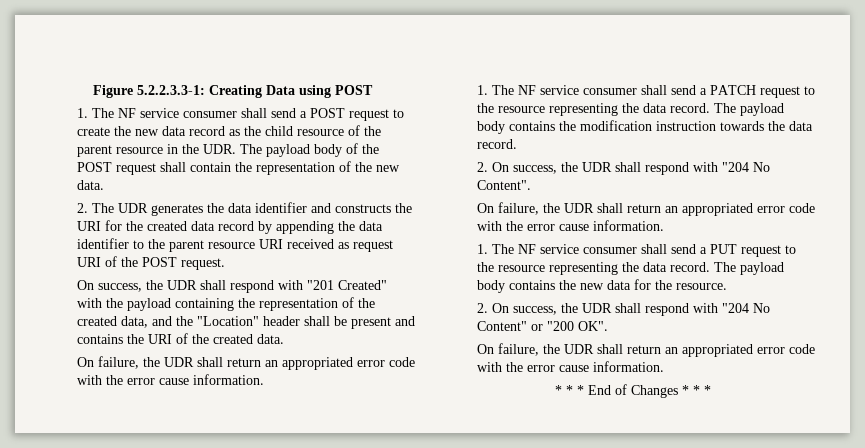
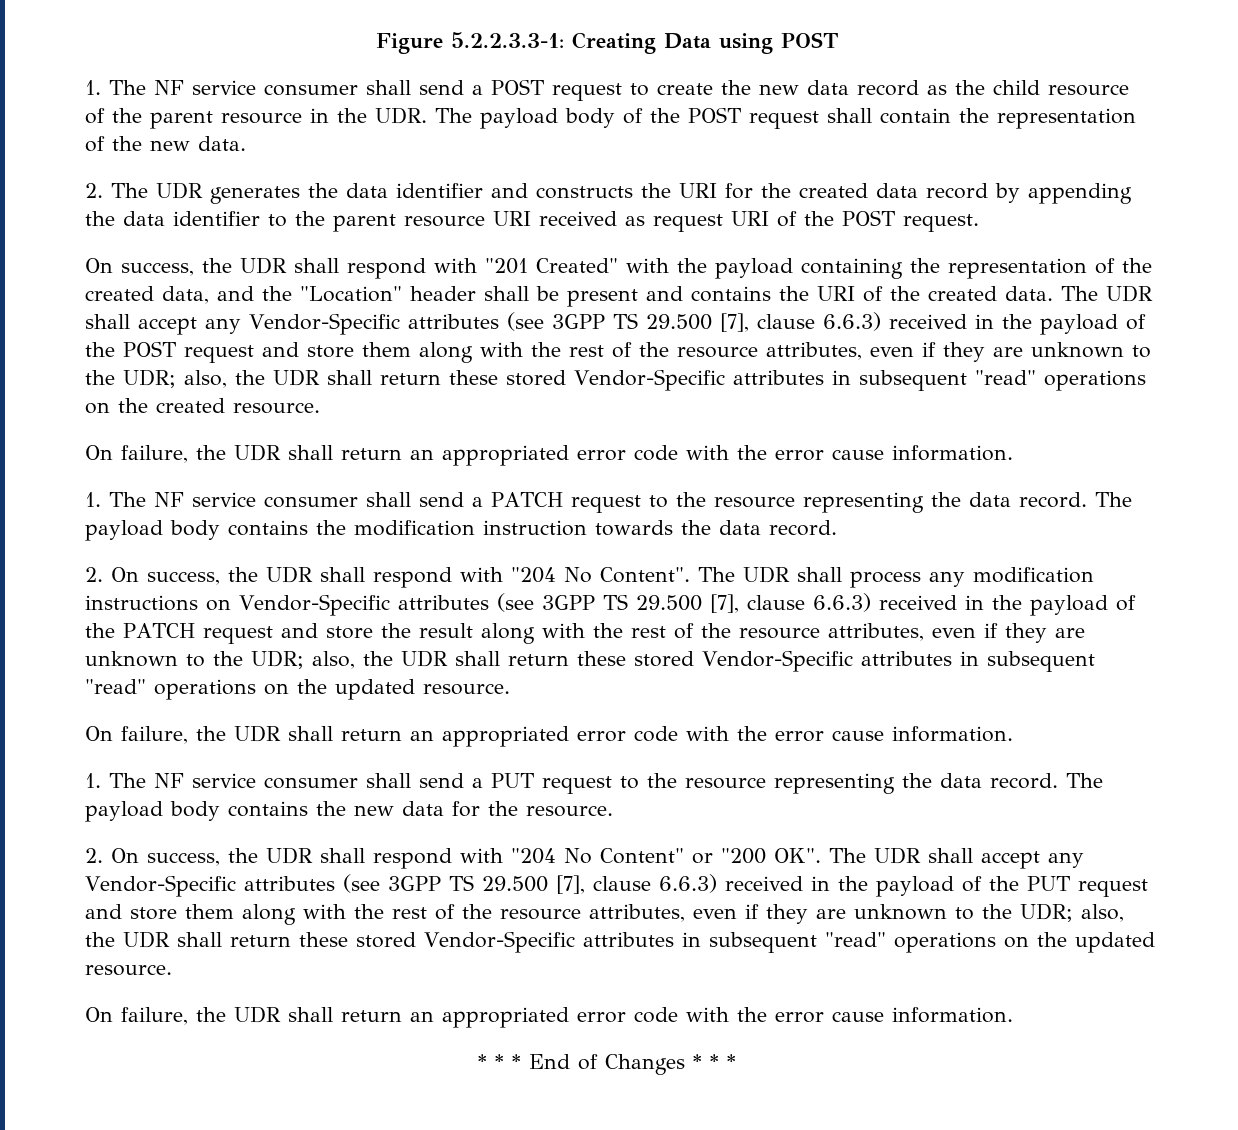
+ The UDR shall accept any Vendor-Specific attributes (see 3GPP TS 29.500 [7], clause 6.6.3) received in the payload of the POST request and store them along with the rest of the resource attributes, even if they are unknown to the UDR; also, the UDR shall return these stored Vendor-Specific attributes in subsequent "read" operations on the created resource.
+ The UDR shall process any modification instructions on Vendor-Specific attributes (see 3GPP TS 29.500 [7], clause 6.6.3) received in the payload of the PATCH request and store the result along with the rest of the resource attributes, even if they are unknown to the UDR; also, the UDR shall return these stored Vendor-Specific attributes in subsequent "read" operations on the updated resource.
- 2. On success, the UDR shall respond with "204 No Content" or "200 OK".
+ 2. On success, the UDR shall respond with "204 No Content" or "200 OK". The UDR shall accept any Vendor-Specific attributes (see 3GPP TS 29.500 [7], clause 6.6.3) received in the payload of the PUT request and store them along with the rest of the resource attributes, even if they are unknown to the UDR; also, the UDR shall return these stored Vendor-Specific attributes in subsequent "read" operations on the updated resource.

